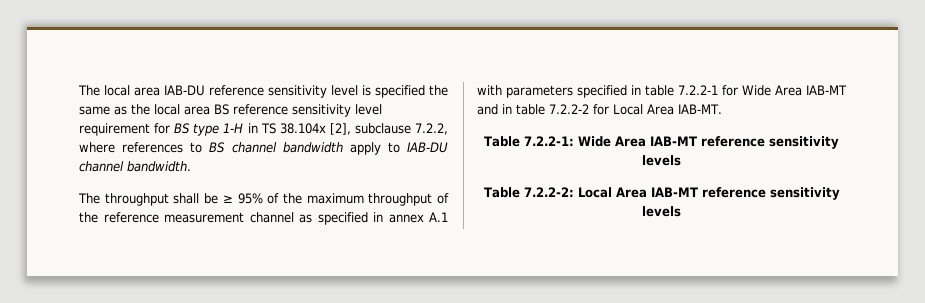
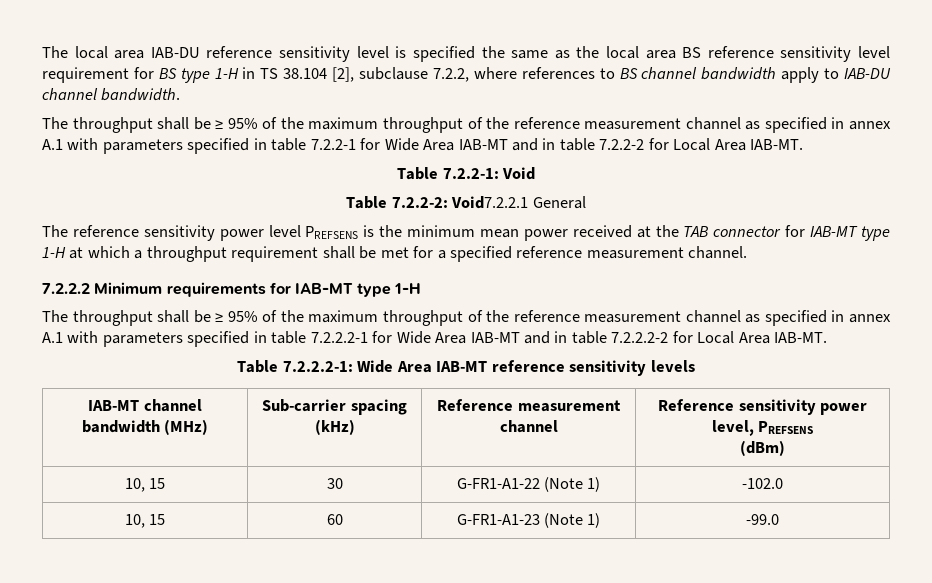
- The local area IAB-DU reference sensitivity level is specified the same as the local area BS reference sensitivity level requirement for BS type 1-H in TS 38.104x [2], subclause 7.2.2, where references to BS channel bandwidth apply to IAB-DU channel bandwidth.
+ The local area IAB-DU reference sensitivity level is specified the same as the local area BS reference sensitivity level requirement for BS type 1-H in TS 38.104 [2], subclause 7.2.2, where references to BS channel bandwidth apply to IAB-DU channel bandwidth.
- Table 7.2.2-1: Wide Area IAB-MT reference sensitivity levels
+ Table 7.2.2-1: Void
+ Table 7.2.2-2: Void7.2.2.1 General
+ The reference sensitivity power level PREFSENS is the minimum mean power received at the TAB connector for IAB-MT type 1-H at which a throughput requirement shall be met for a specified reference measurement channel.
+ 7.2.2.2 Minimum requirements for IAB-MT type 1-H
+ The throughput shall be ≥ 95% of the maximum throughput of the reference measurement channel as specified in annex A.1 with parameters specified in table 7.2.2.2-1 for Wide Area IAB-MT and in table 7.2.2.2-2 for Local Area IAB-MT.
+ Table 7.2.2.2-1: Wide Area IAB-MT reference sensitivity levels
- Table 7.2.2-2: Local Area IAB-MT reference sensitivity levels
+ IAB-MT channel bandwidth (MHz) | Sub-carrier spacing (kHz) | Reference measurement channel | Reference sensitivity power level, PREFSENS
+ (dBm)
+ 10, 15 | 30 | G-FR1-A1-22 (Note 1) | -102.0
+ 10, 15 | 60 | G-FR1-A1-23 (Note 1) | -99.0

